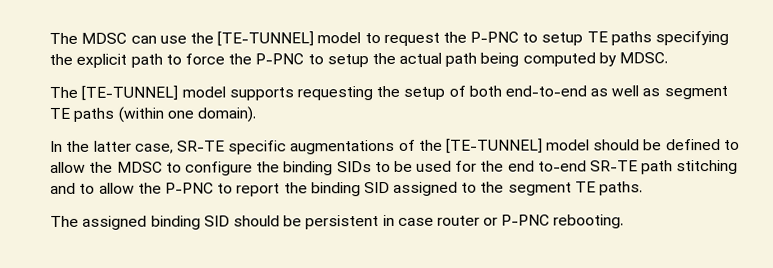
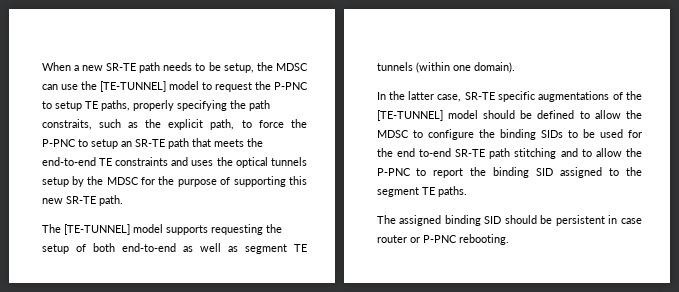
- The MDSC can use the [TE-TUNNEL] model to request the P-PNC to setup TE paths specifying the explicit path to force the P-PNC to setup the actual path being computed by MDSC.
+ When a new SR-TE path needs to be setup, the MDSC can use the [TE-TUNNEL] model to request the P-PNC to setup TE paths, properly specifying the path constraits, such as the explicit path, to force the P-PNC to setup an SR-TE path that meets the end-to-end TE constraints and uses the optical tunnels setup by the MDSC for the purpose of supporting this new SR-TE path.
- The [TE-TUNNEL] model supports requesting the setup of both end-to-end as well as segment TE paths (within one domain).
+ The [TE-TUNNEL] model supports requesting the setup of both end-to-end as well as segment TE tunnels (within one domain).

